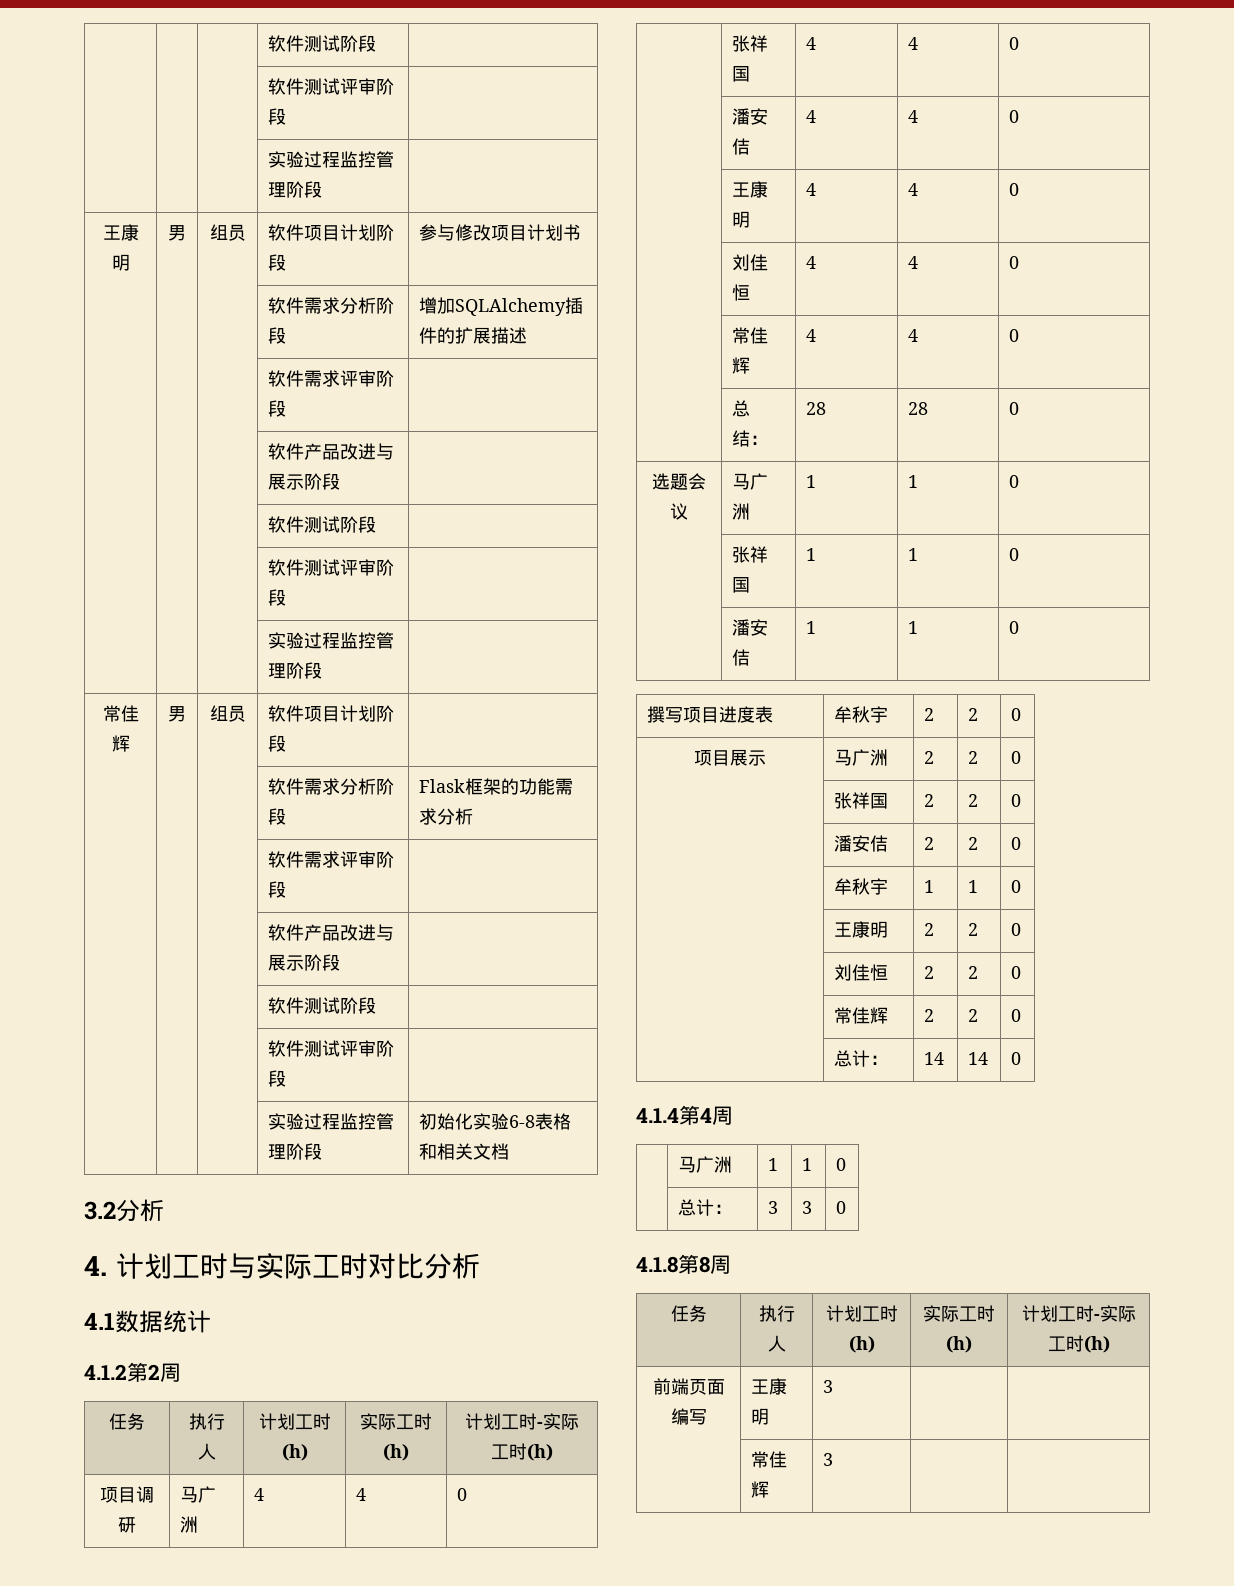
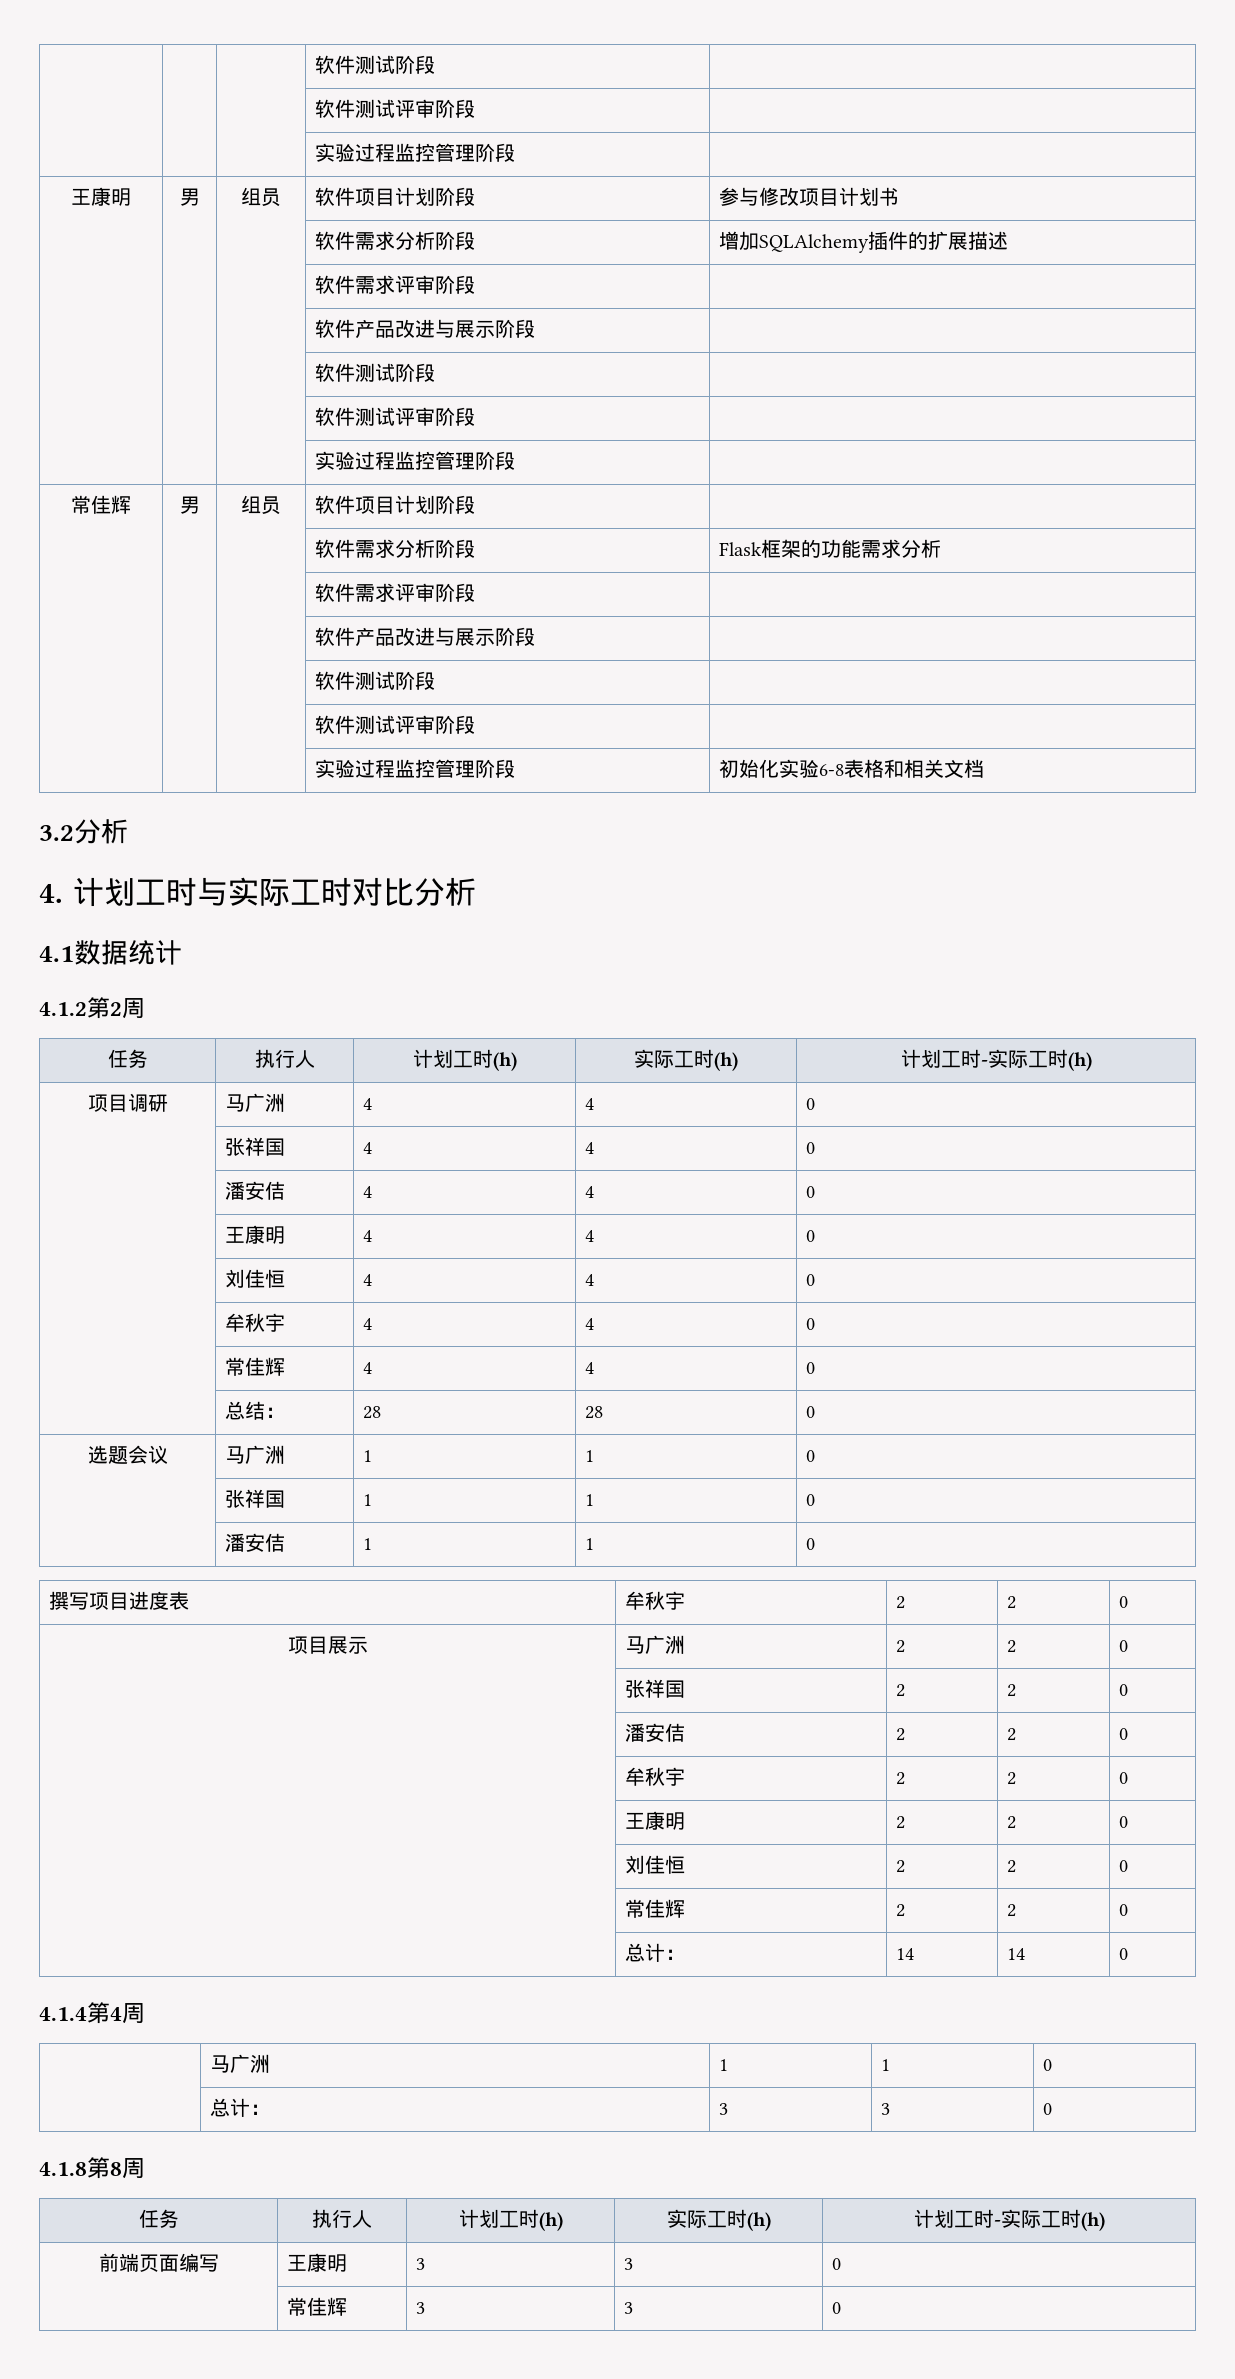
+ | 牟秋宇 | 4 | 4 | 0
  | 潘安佶 | 2 | 2 | 0
- | 牟秋宇 | 1 | 1 | 0
+ | 牟秋宇 | 2 | 2 | 0
- 前端页面编写 | 王康明 | 3 | |
+ 前端页面编写 | 王康明 | 3 | 3 | 0
- | 常佳辉 | 3 | |
+ | 常佳辉 | 3 | 3 | 0

